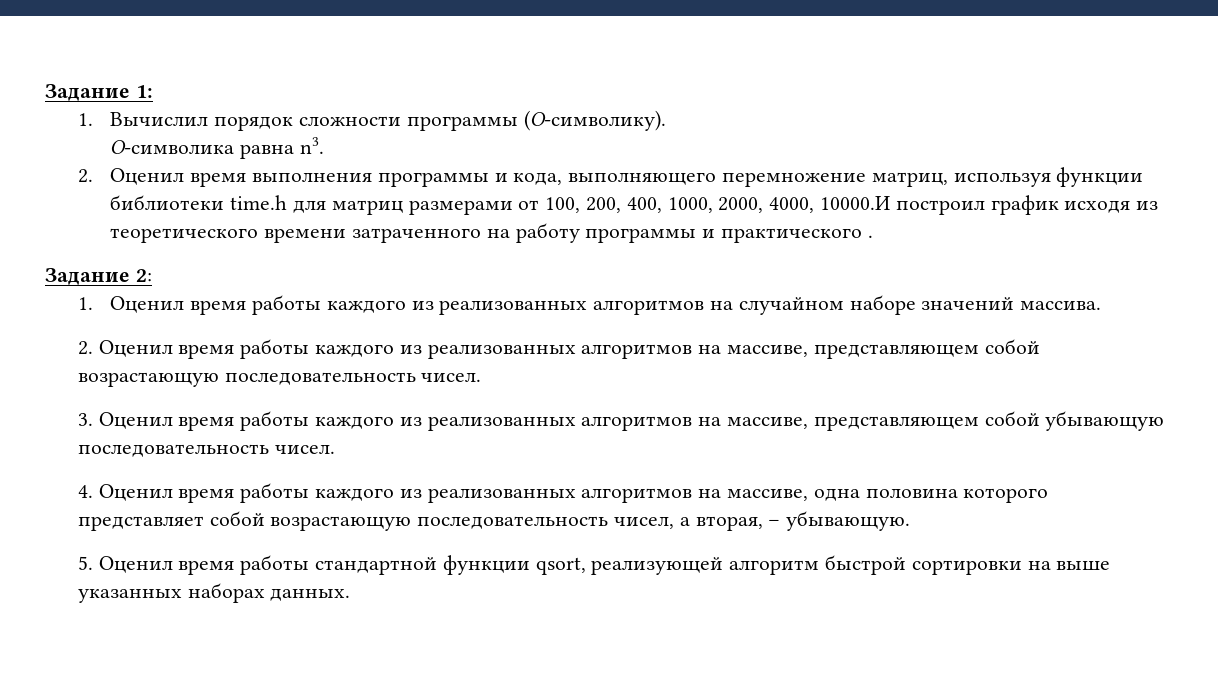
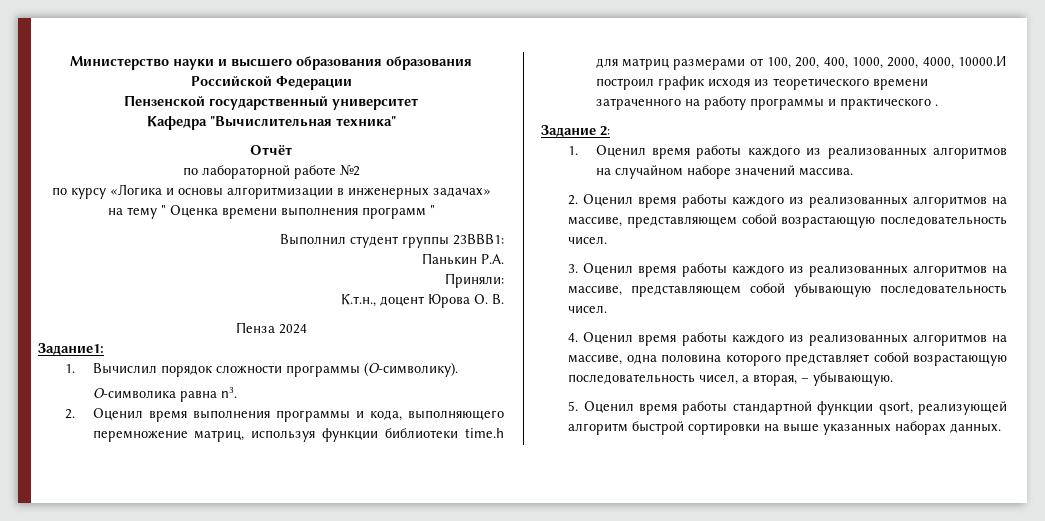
- Задание 1:
+ Министерство науки и высшего образования образования Российской Федерации
+ Пензенской государственный университет
+ Кафедра "Вычислительная техника"
+ Отчёт
+ по лабораторной работе №2
+ по курсу «Логика и основы алгоритмизации в инженерных задачах»
+ на тему " Оценка времени выполнения программ "
+ Выполнил студент группы 23ВВВ1:
+ Панькин Р.А.
+ Приняли:
+ К.т.н., доцент Юрова О. В.
+ Пенза 2024
+ Задание1:

